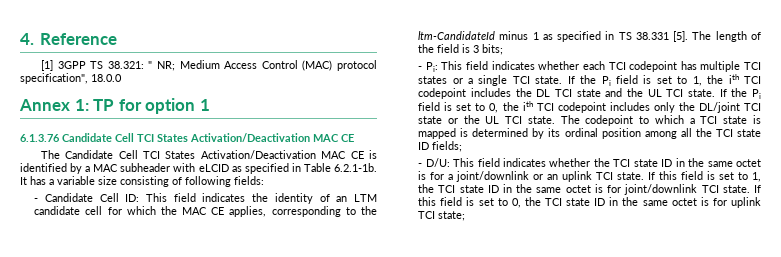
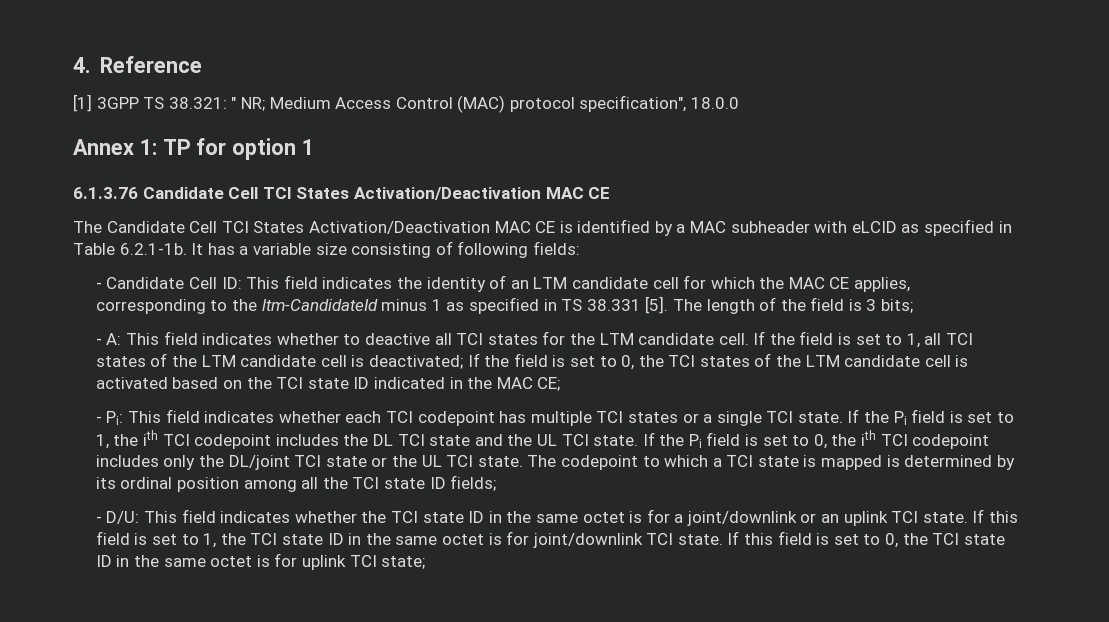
+ - A: This field indicates whether to deactive all TCI states for the LTM candidate cell. If the field is set to 1, all TCI states of the LTM candidate cell is deactivated; If the field is set to 0, the TCI states of the LTM candidate cell is activated based on the TCI state ID indicated in the MAC CE;

